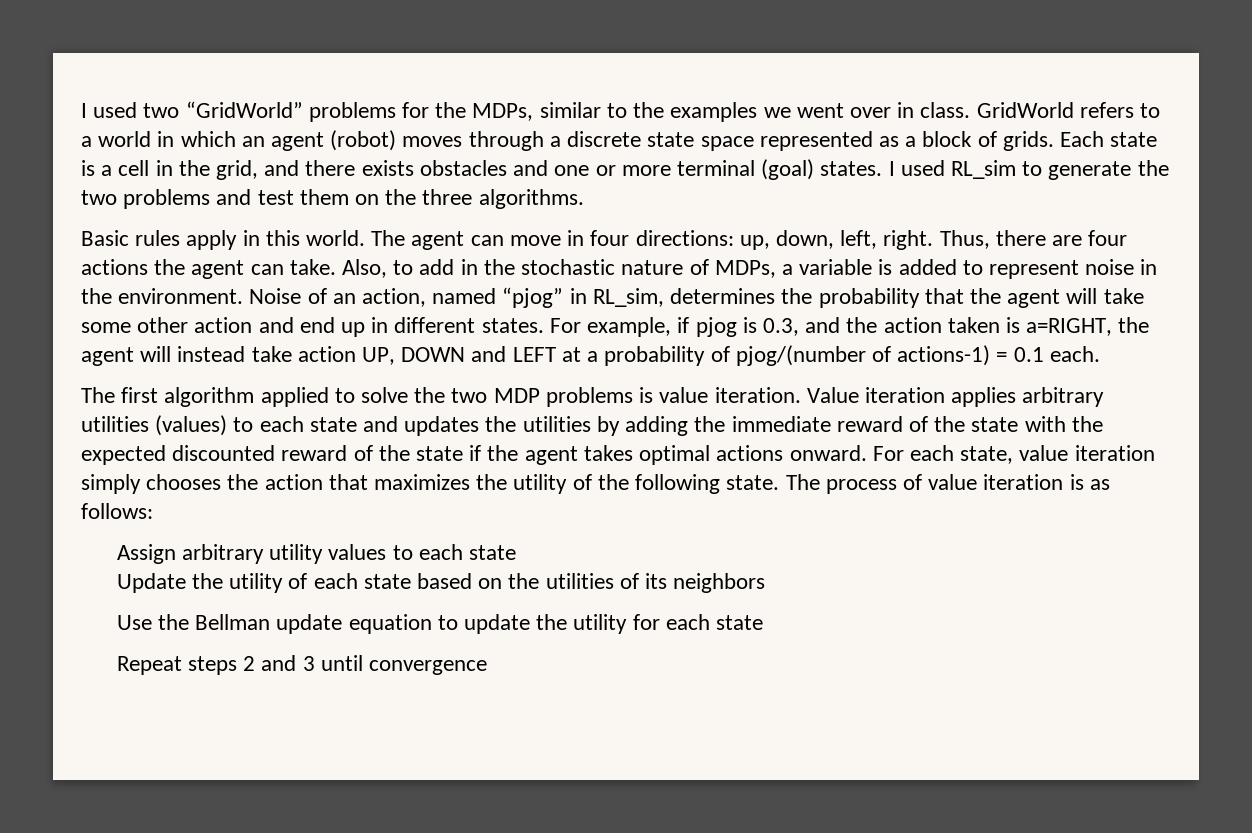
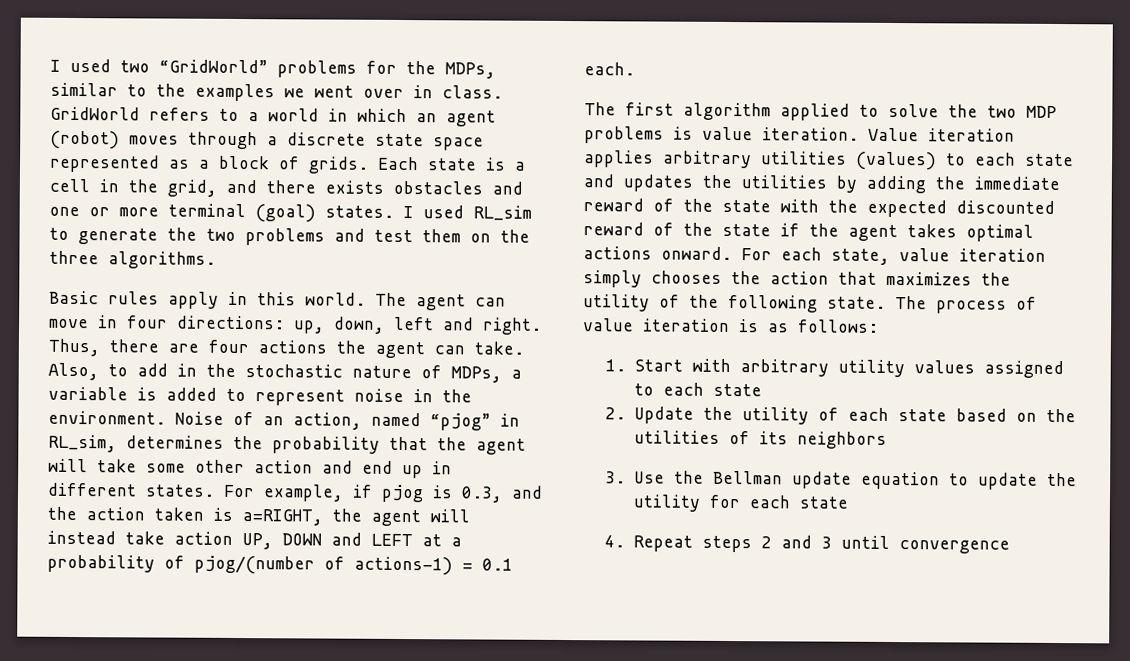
- The agent can move in four directions: up, down, left, right.
+ The agent can move in four directions: up, down, left and right.
- Assign arbitrary utility values to each state
+ 1. Start with arbitrary utility values assigned to each state
- Update the utility of each state based on the utilities of its neighbors
+ 2. Update the utility of each state based on the utilities of its neighbors
- Use the Bellman update equation to update the utility for each state
+ 3. Use the Bellman update equation to update the utility for each state
- Repeat steps 2 and 3 until convergence
+ 4. Repeat steps 2 and 3 until convergence

